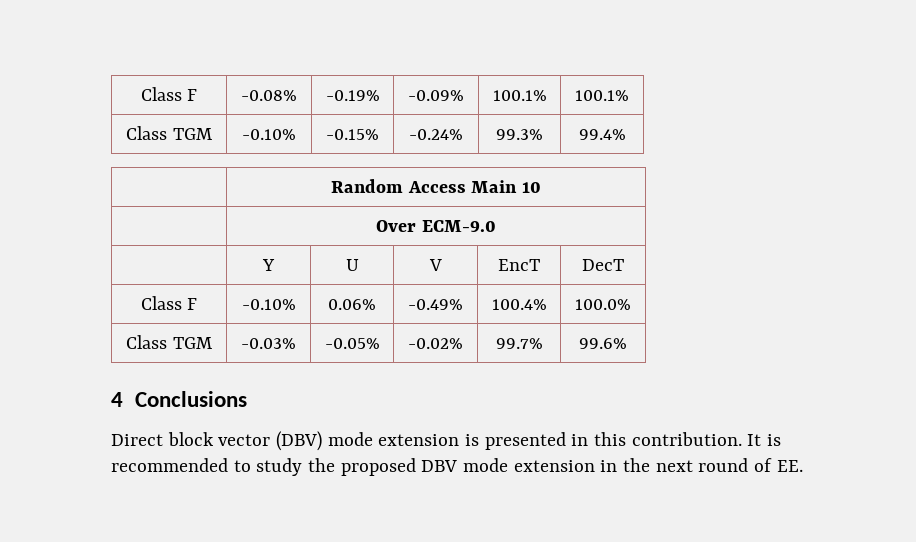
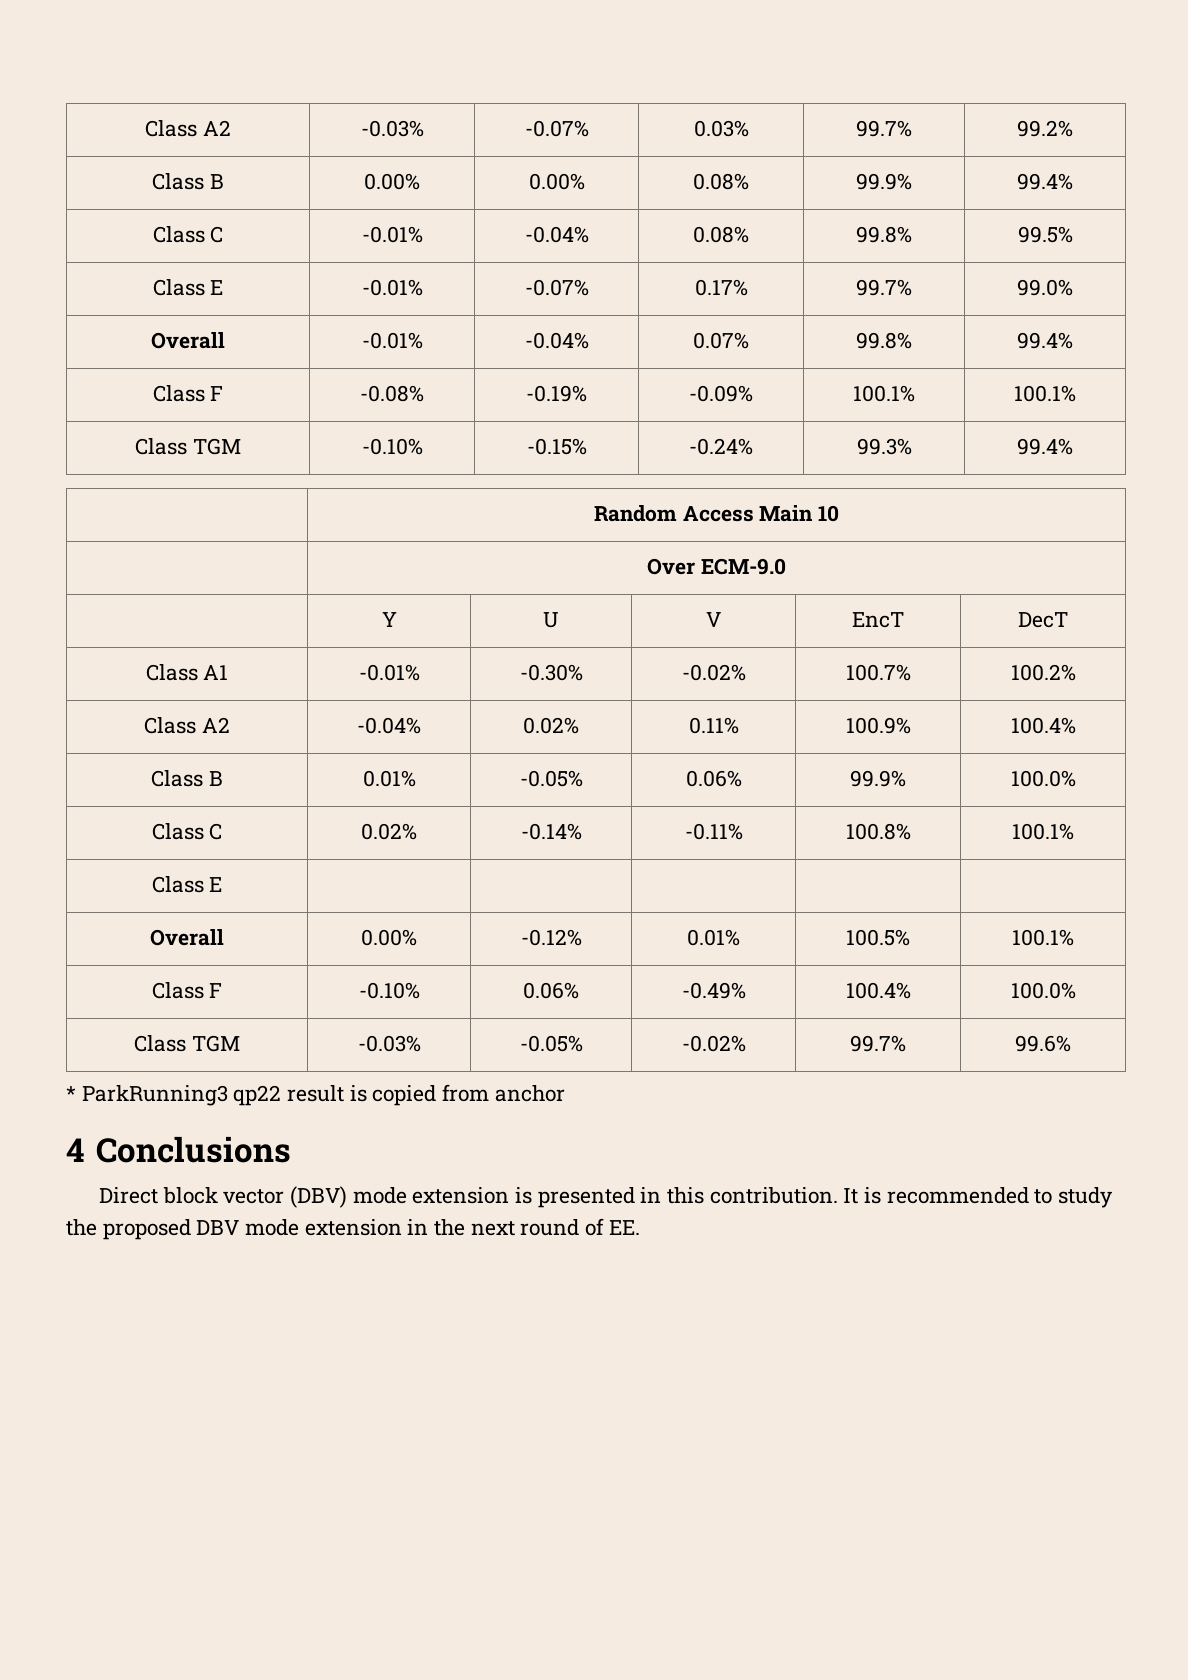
+ Class A2 | -0.03% | -0.07% | 0.03% | 99.7% | 99.2%
+ Class B | 0.00% | 0.00% | 0.08% | 99.9% | 99.4%
+ Class C | -0.01% | -0.04% | 0.08% | 99.8% | 99.5%
+ Class E | -0.01% | -0.07% | 0.17% | 99.7% | 99.0%
+ Overall | -0.01% | -0.04% | 0.07% | 99.8% | 99.4%
+ Class A1 | -0.01% | -0.30% | -0.02% | 100.7% | 100.2%
+ Class A2 | -0.04% | 0.02% | 0.11% | 100.9% | 100.4%
+ Class B | 0.01% | -0.05% | 0.06% | 99.9% | 100.0%
+ Class C | 0.02% | -0.14% | -0.11% | 100.8% | 100.1%
+ Class E | | | | |
+ Overall | 0.00% | -0.12% | 0.01% | 100.5% | 100.1%
+ * ParkRunning3 qp22 result is copied from anchor

